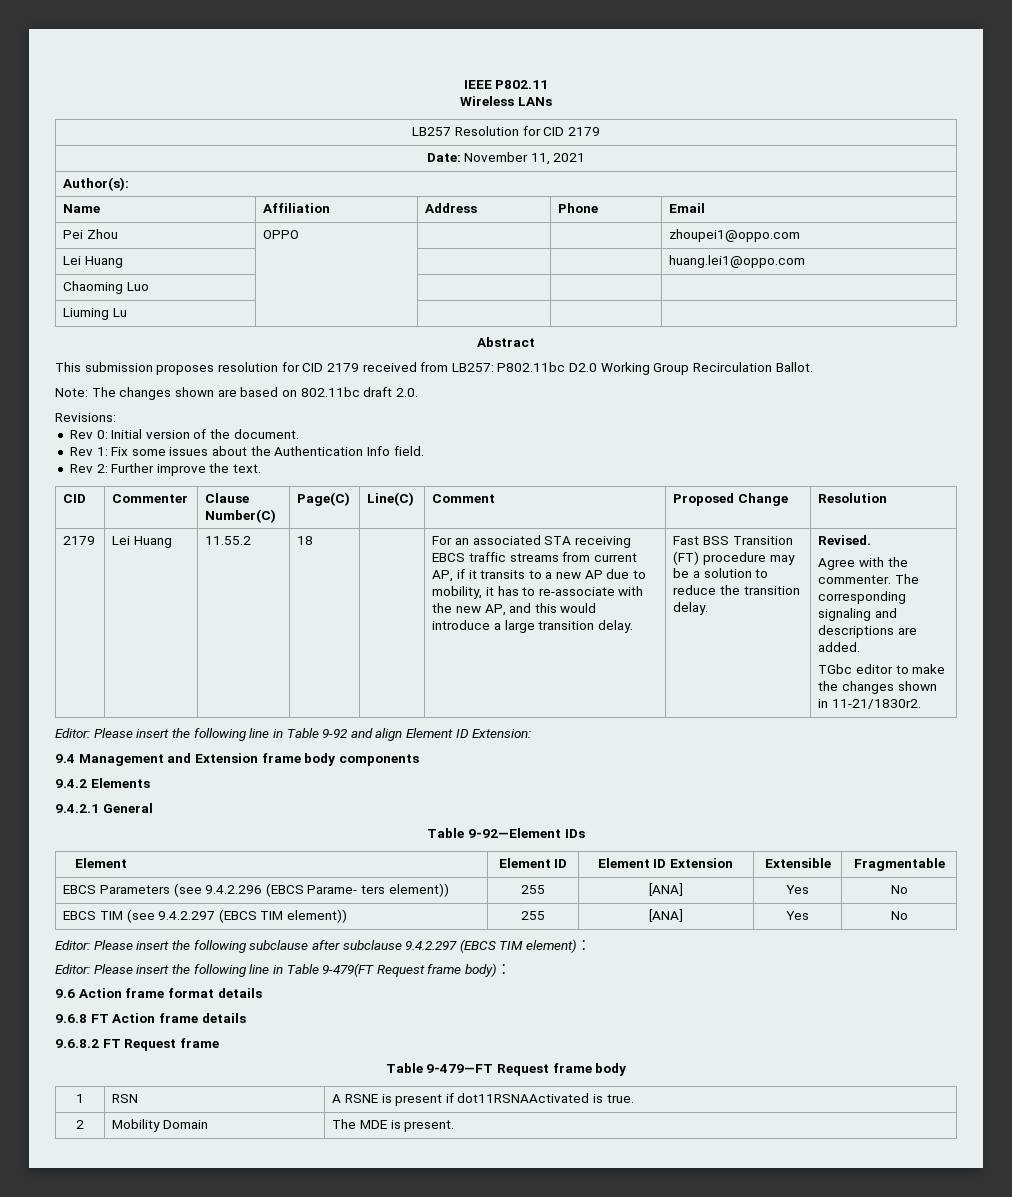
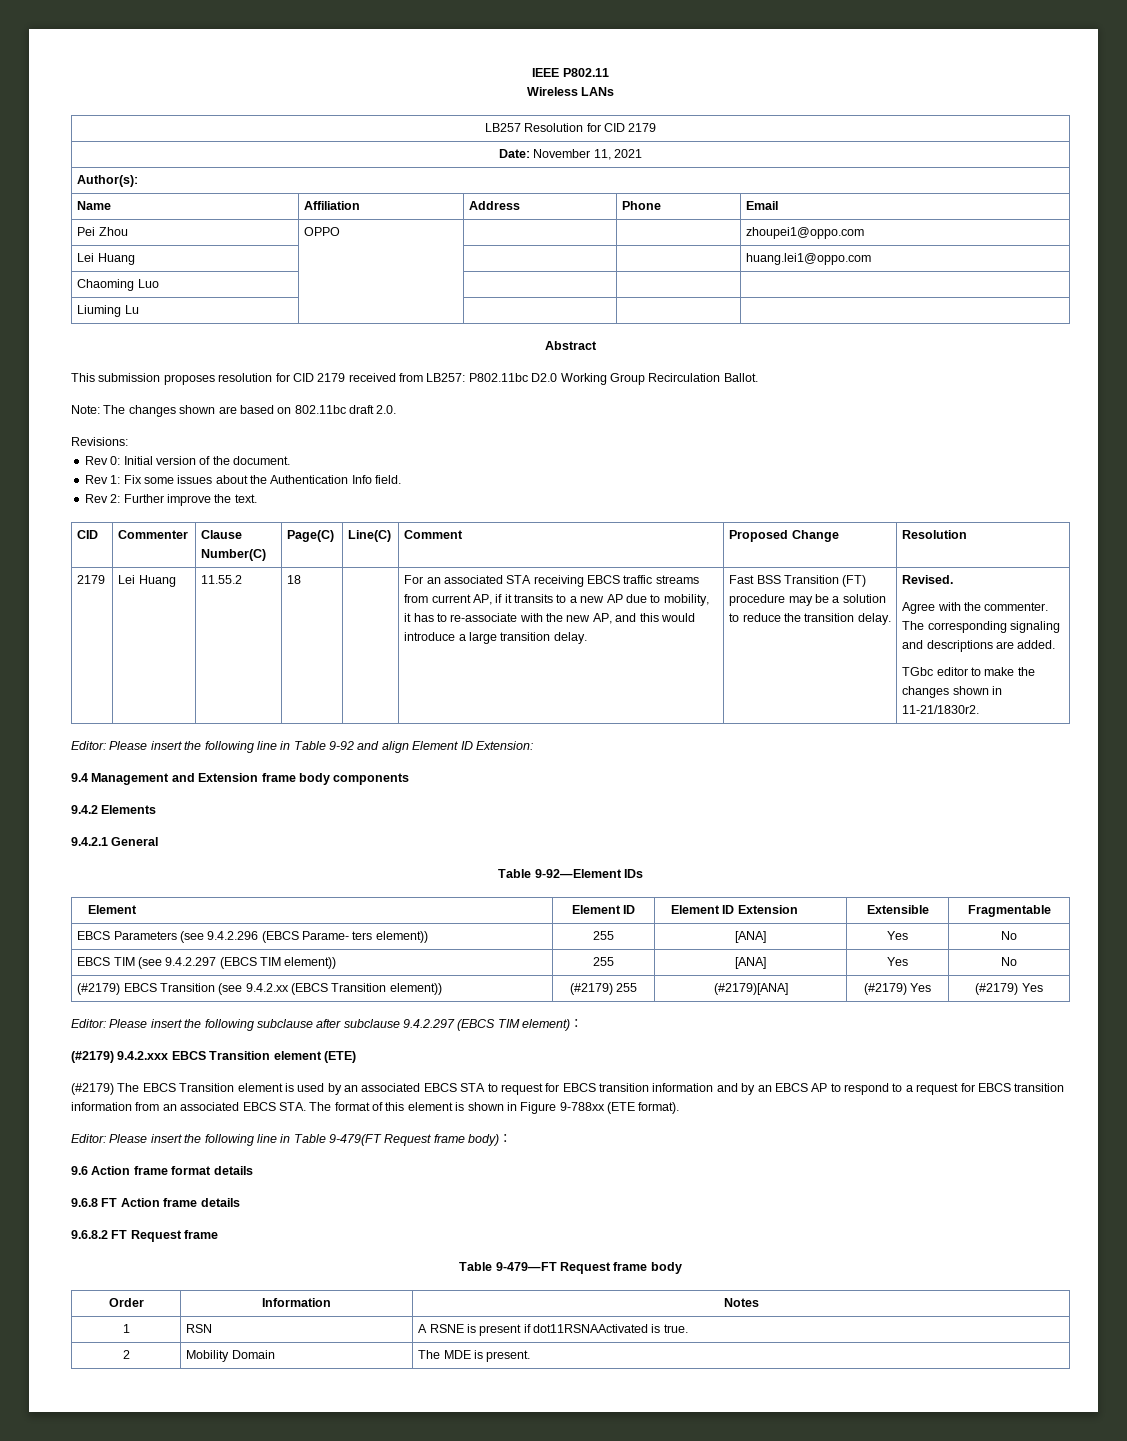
+ (#2179) EBCS Transition (see 9.4.2.xx (EBCS Transition element)) | (#2179) 255 | (#2179)[ANA] | (#2179) Yes | (#2179) Yes
+ (#2179) 9.4.2.xxx EBCS Transition element (ETE)
+ (#2179) The EBCS Transition element is used by an associated EBCS STA to request for EBCS transition information and by an EBCS AP to respond to a request for EBCS transition information from an associated EBCS STA. The format of this element is shown in Figure 9-788xx (ETE format).
+ Order | Information | Notes

